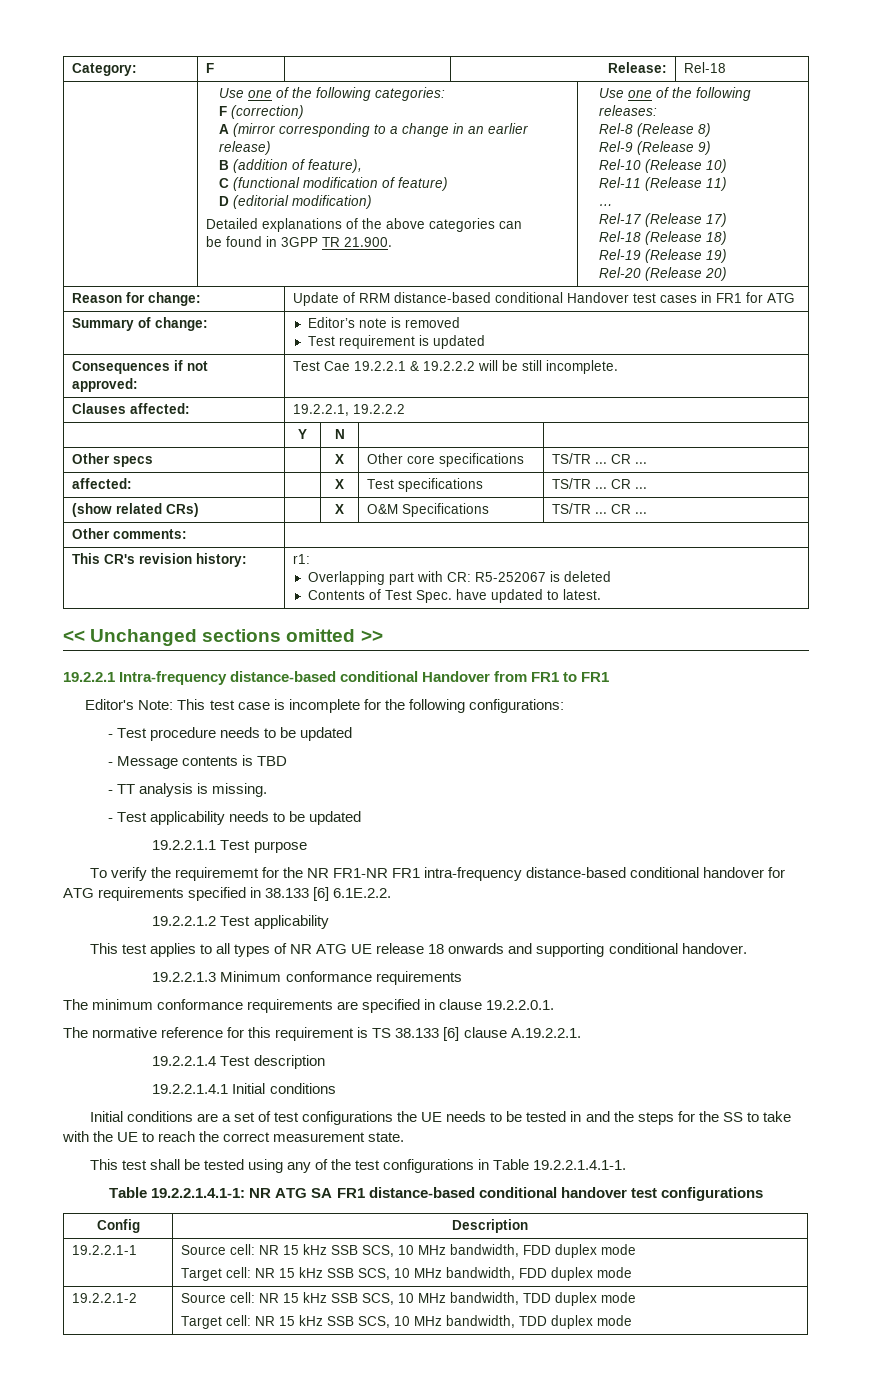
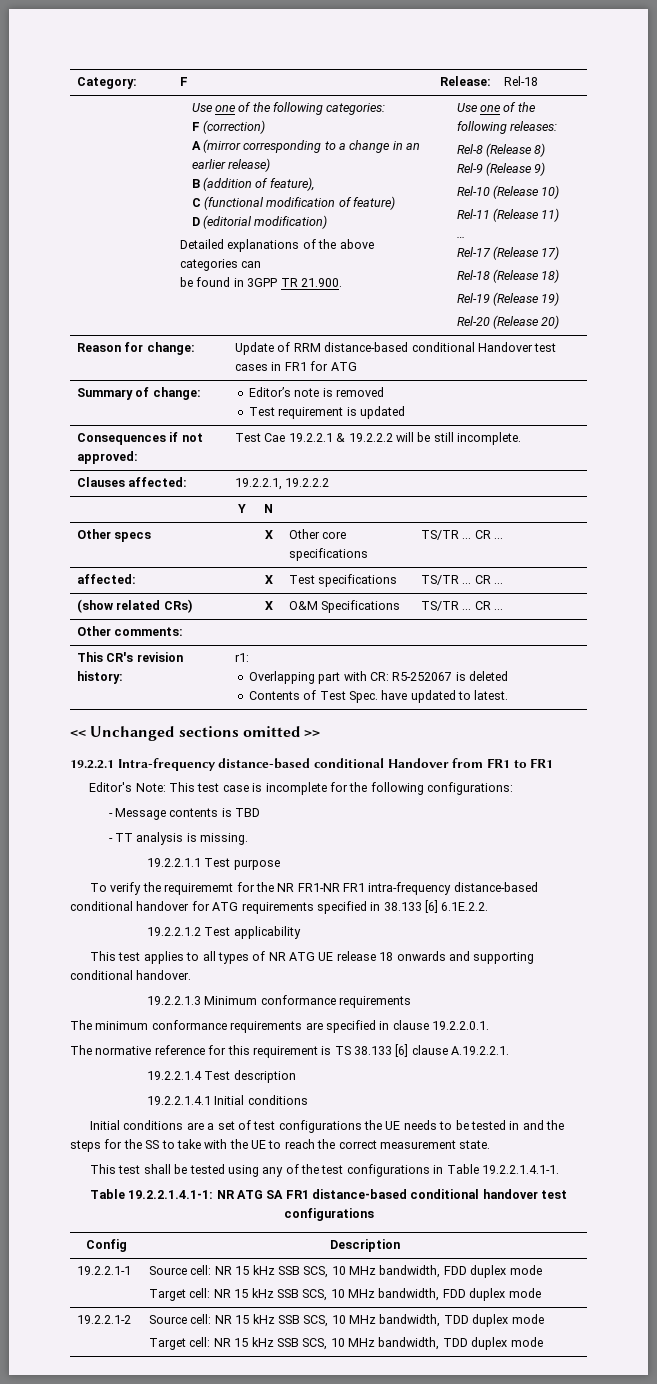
- - Test procedure needs to be updated
- - Test applicability needs to be updated

